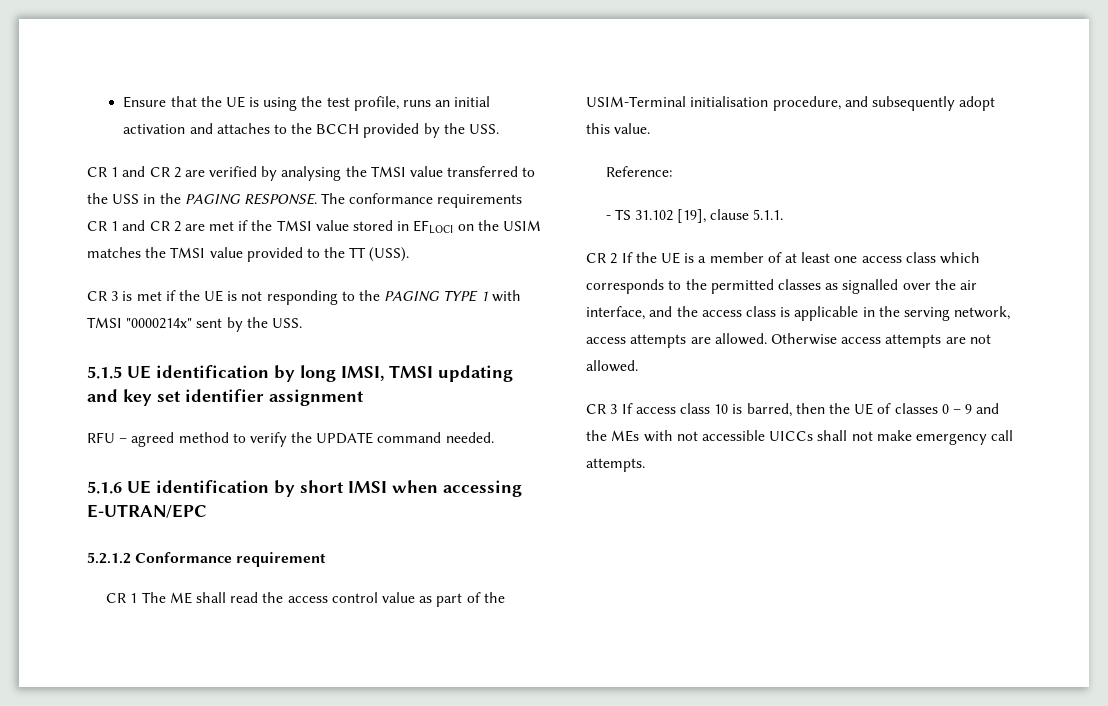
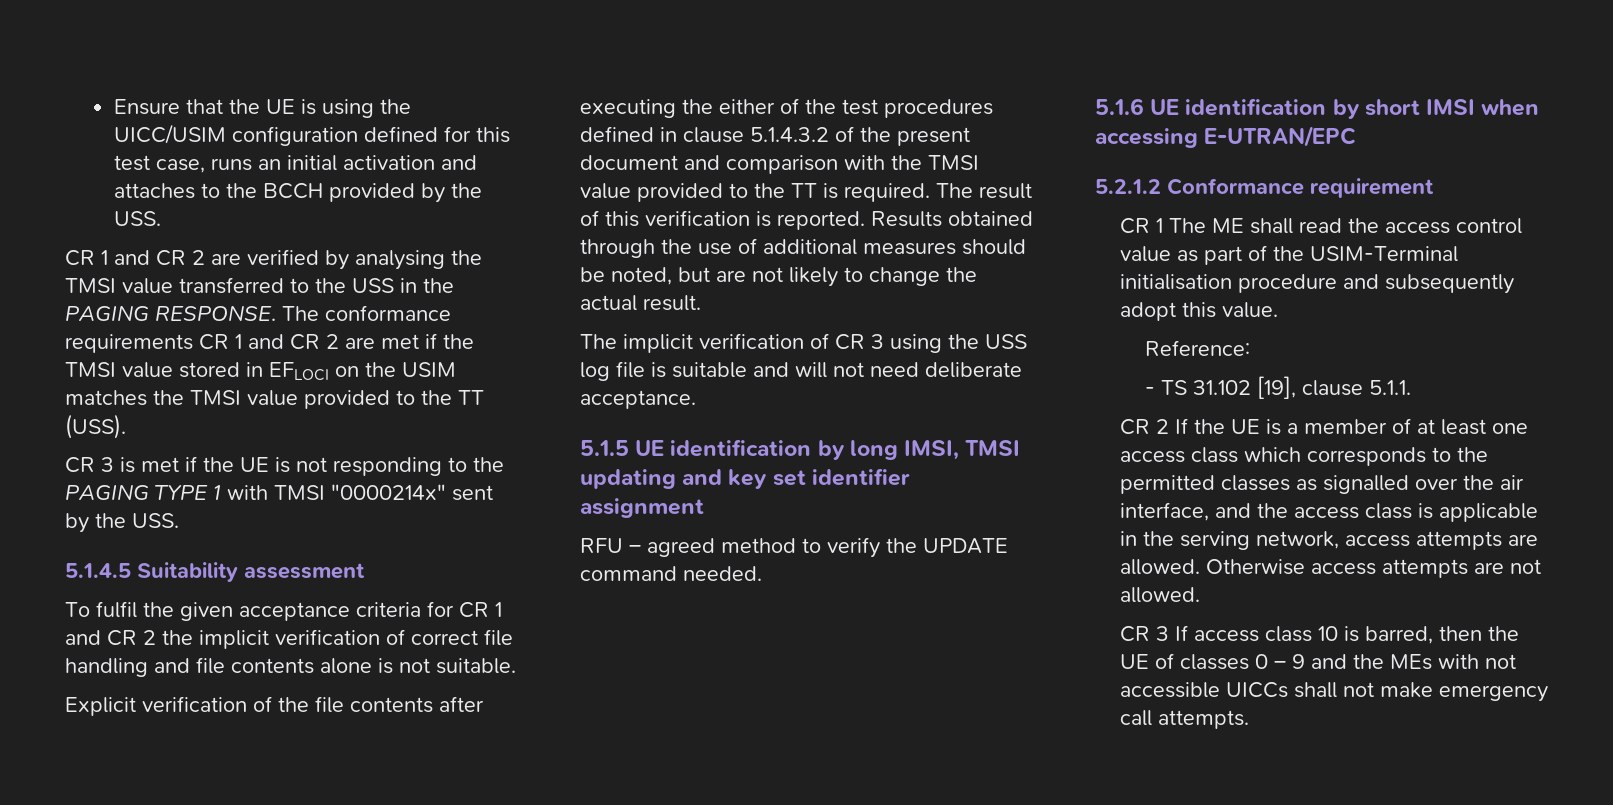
- Ensure that the UE is using the test profile, runs an initial activation and attaches to the BCCH provided by the USS.
+ Ensure that the UE is using the UICC/USIM configuration defined for this test case, runs an initial activation and attaches to the BCCH provided by the USS.
+ 5.1.4.5 Suitability assessment
+ To fulfil the given acceptance criteria for CR 1 and CR 2 the implicit verification of correct file handling and file contents alone is not suitable.
+ Explicit verification of the file contents after executing the either of the test procedures defined in clause 5.1.4.3.2 of the present document and comparison with the TMSI value provided to the TT is required. The result of this verification is reported. Results obtained through the use of additional measures should be noted, but are not likely to change the actual result.
+ The implicit verification of CR 3 using the USS log file is suitable and will not need deliberate acceptance.
- CR 1 The ME shall read the access control value as part of the USIM-Terminal initialisation procedure, and subsequently adopt this value.
+ CR 1 The ME shall read the access control value as part of the USIM-Terminal initialisation procedure and subsequently adopt this value.

